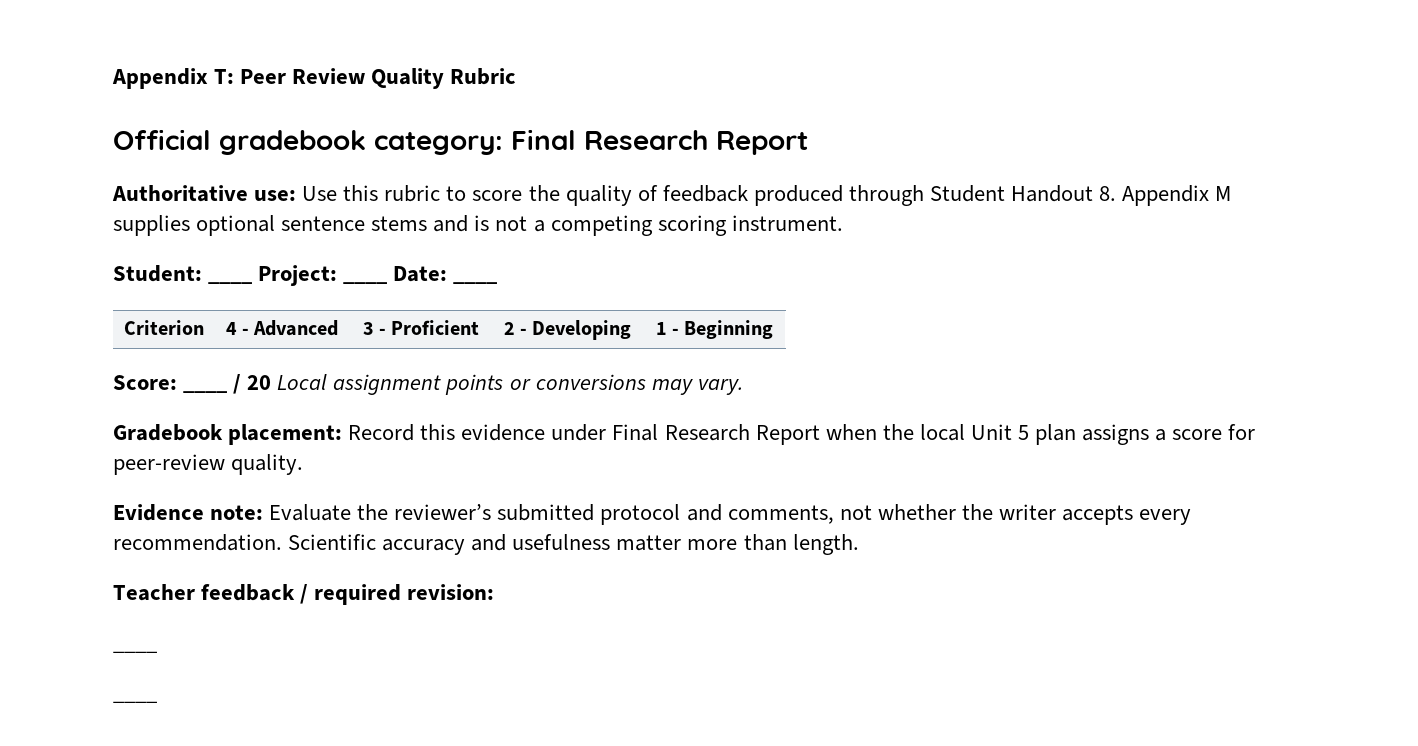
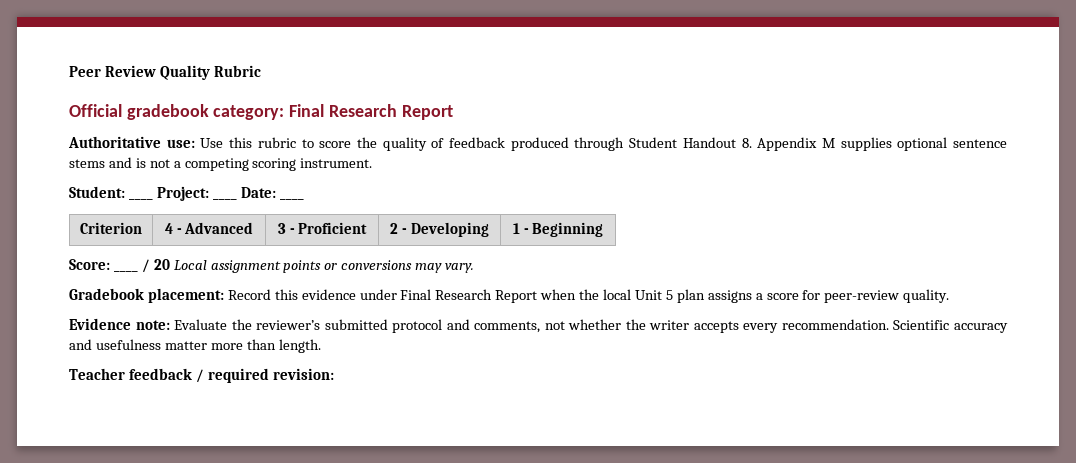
- Appendix T: Peer Review Quality Rubric
+ Peer Review Quality Rubric
  Teacher feedback / required revision:
- ____
- ____

